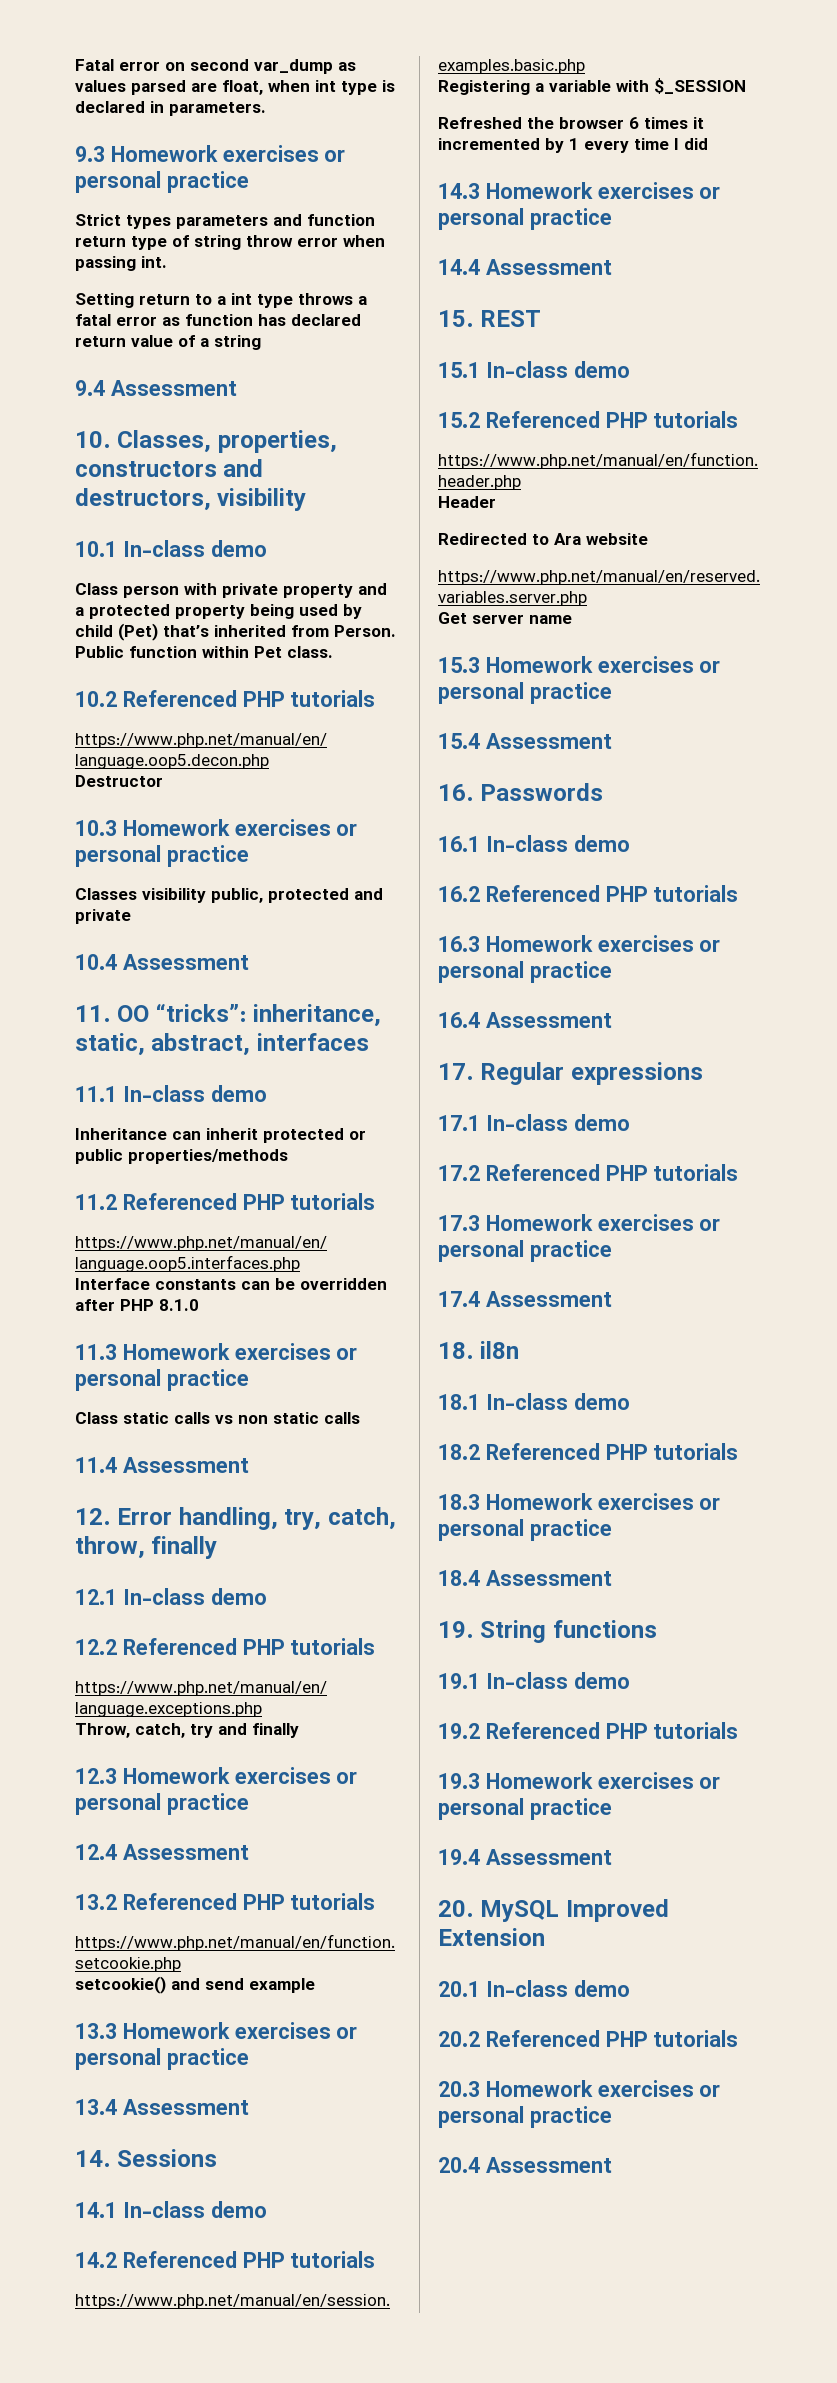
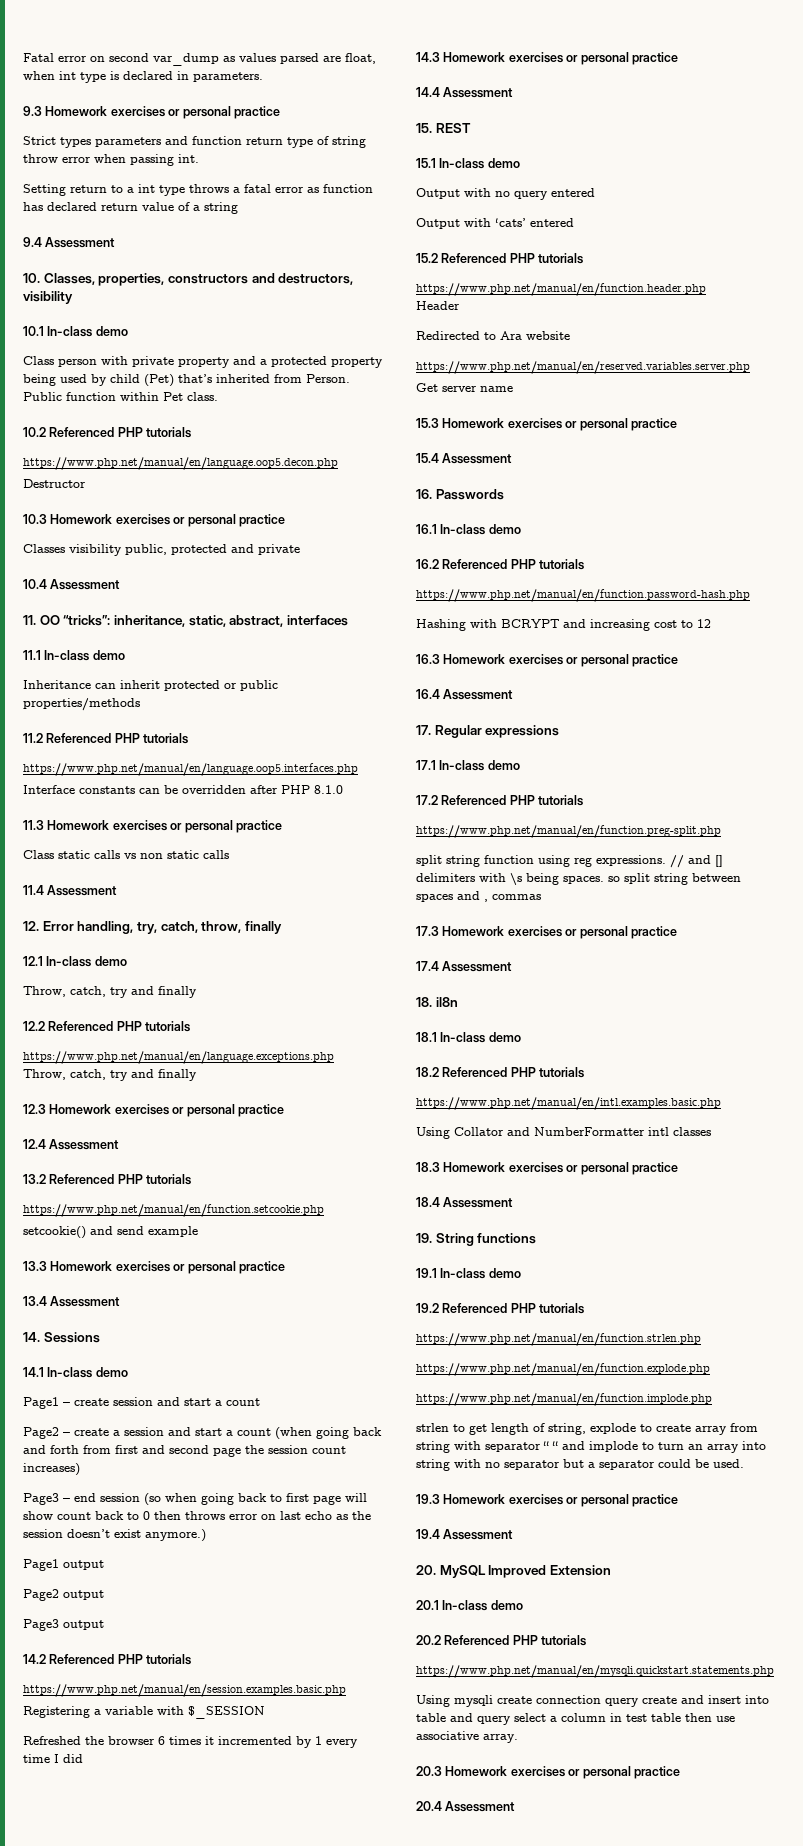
  12.1 In-class demo
+ Throw, catch, try and finally
+ Page1 – create session and start a count
+ Page2 – create a session and start a count (when going back and forth from first and second page the session count increases)
+ Page3 – end session (so when going back to first page will show count back to 0 then throws error on last echo as the session doesn’t exist anymore.)
+ Page1 output
+ Page2 output
+ Page3 output
+ Output with no query entered
+ Output with ‘cats’ entered
+ https://www.php.net/manual/en/function.password-hash.php
+ Hashing with BCRYPT and increasing cost to 12
+ https://www.php.net/manual/en/function.preg-split.php
+ split string function using reg expressions. // and [] delimiters with \s being spaces. so split string between spaces and , commas
+ https://www.php.net/manual/en/intl.examples.basic.php
+ Using Collator and NumberFormatter intl classes
+ https://www.php.net/manual/en/function.strlen.php
+ https://www.php.net/manual/en/function.explode.php
+ https://www.php.net/manual/en/function.implode.php
+ strlen to get length of string, explode to create array from string with separator “ “ and implode to turn an array into string with no separator but a separator could be used.
+ https://www.php.net/manual/en/mysqli.quickstart.statements.php
+ Using mysqli create connection query create and insert into table and query select a column in test table then use associative array.

